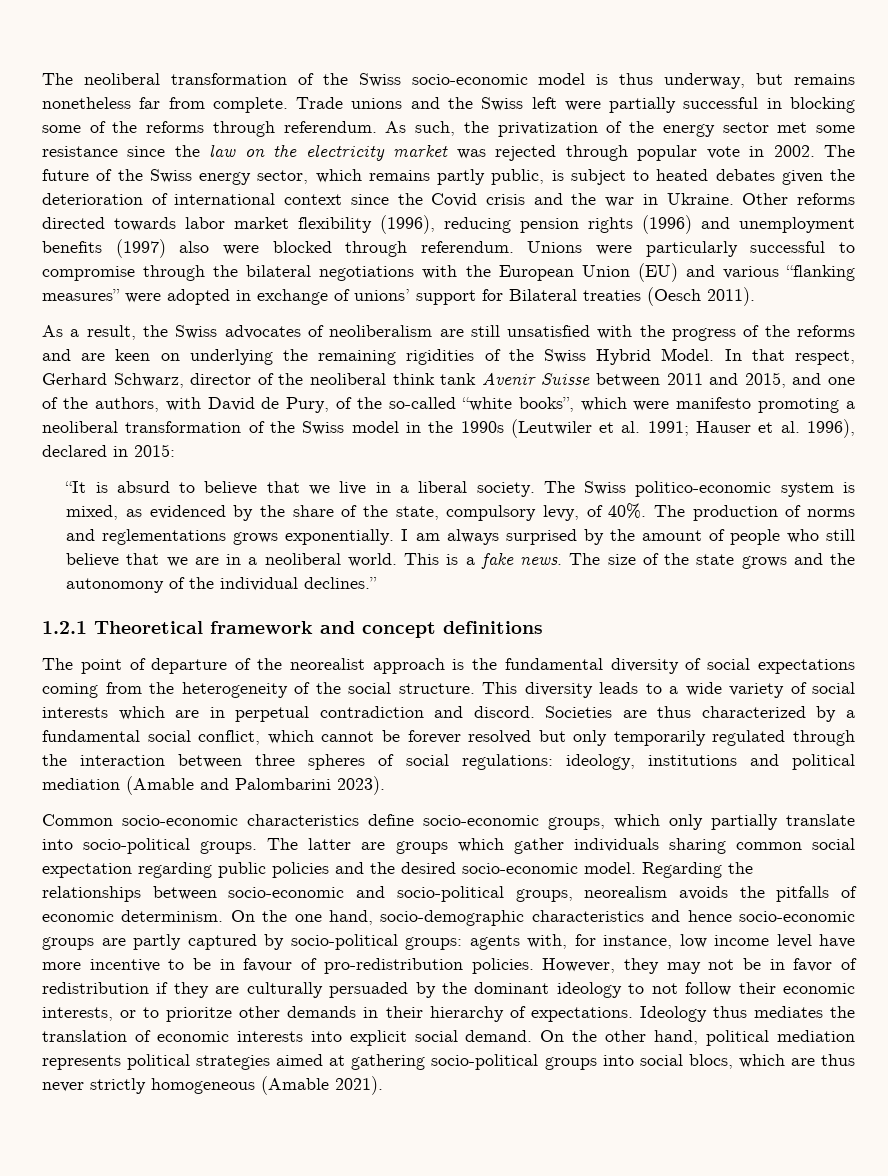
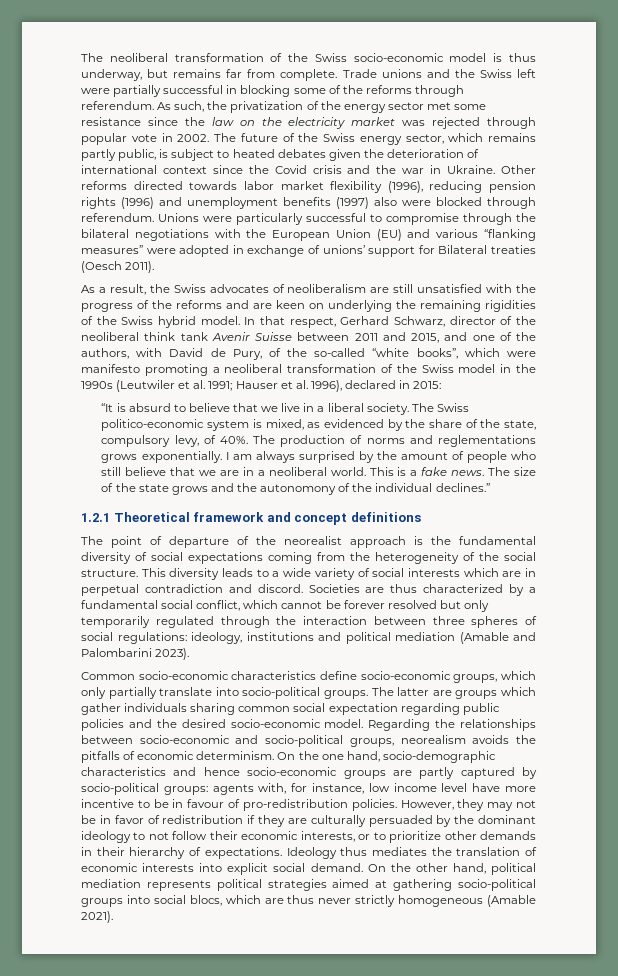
- The neoliberal transformation of the Swiss socio-economic model is thus underway, but remains nonetheless far from complete.
+ The neoliberal transformation of the Swiss socio-economic model is thus underway, but remains far from complete.
- As a result, the Swiss advocates of neoliberalism are still unsatisfied with the progress of the reforms and are keen on underlying the remaining rigidities of the Swiss Hybrid Model.
+ As a result, the Swiss advocates of neoliberalism are still unsatisfied with the progress of the reforms and are keen on underlying the remaining rigidities of the Swiss hybrid model.
- However, they may not be in favor of redistribution if they are culturally persuaded by the dominant ideology to not follow their economic interests, or to prioritze other demands in their hierarchy of expectations.
+ However, they may not be in favor of redistribution if they are culturally persuaded by the dominant ideology to not follow their economic interests, or to prioritize other demands in their hierarchy of expectations.

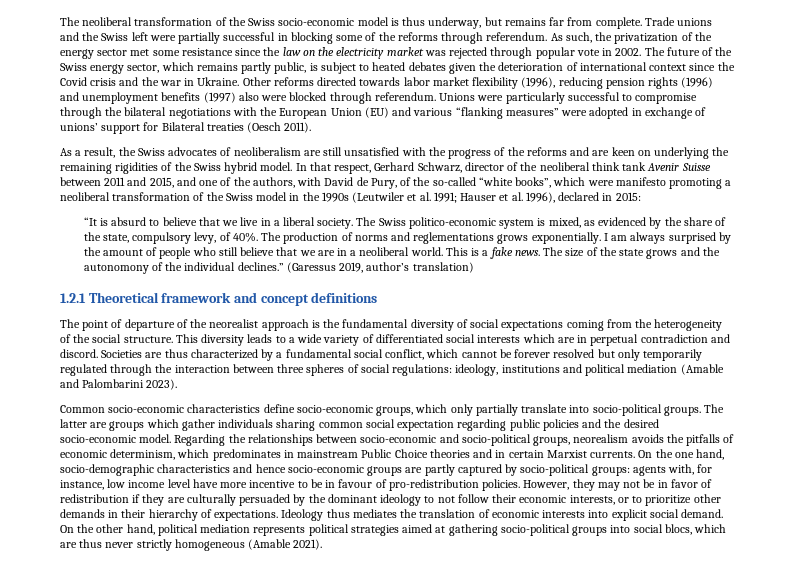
+ (Garessus 2019, author’s translation)
- This diversity leads to a wide variety of social interests which are in perpetual contradiction and discord.
+ This diversity leads to a wide variety of differentiated social interests which are in perpetual contradiction and discord.
- Regarding the relationships between socio-economic and socio-political groups, neorealism avoids the pitfalls of economic determinism.
+ Regarding the relationships between socio-economic and socio-political groups, neorealism avoids the pitfalls of economic determinism, which predominates in mainstream Public Choice theories and in certain Marxist currents.

